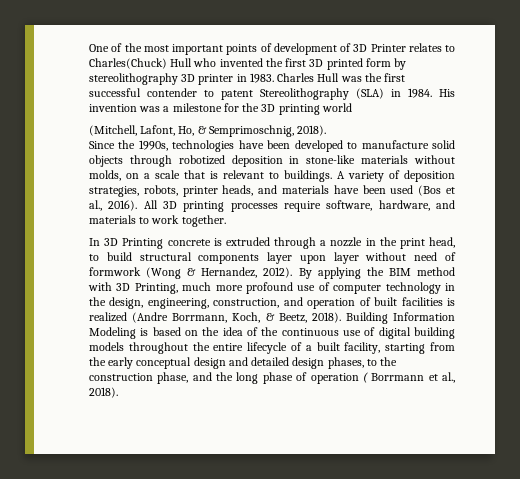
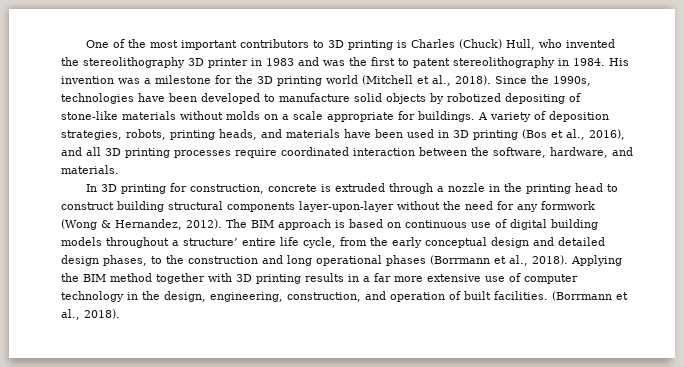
- One of the most important points of development of 3D Printer relates to Charles(Chuck) Hull who invented the first 3D printed form by stereolithography 3D printer in 1983. Charles Hull was the first successful contender to patent Stereolithography (SLA) in 1984.
+ One of the most important contributors to 3D printing is Charles (Chuck) Hull, who invented the stereolithography 3D printer in 1983 and was the first to patent stereolithography in 1984.
- His invention was a milestone for the 3D printing world
- (Mitchell, Lafont, Ho, & Semprimoschnig, 2018).
- Since the 1990s, technologies have been developed to manufacture solid objects through robotized deposition in stone-like materials without molds, on a scale that is relevant to buildings.
+ His invention was a milestone for the 3D printing world (Mitchell et al., 2018). Since the 1990s, technologies have been developed to manufacture solid objects by robotized depositing of stone-like materials without molds on a scale appropriate for buildings.
- A variety of deposition strategies, robots, printer heads, and materials have been used (Bos et al., 2016). All 3D printing processes require software, hardware, and materials to work together.
+ A variety of deposition strategies, robots, printing heads, and materials have been used in 3D printing (Bos et al., 2016), and all 3D printing processes require coordinated interaction between the software, hardware, and materials.
- In 3D Printing concrete is extruded through a nozzle in the print head, to build structural components layer upon layer without need of formwork (Wong & Hernandez, 2012).
+ In 3D printing for construction, concrete is extruded through a nozzle in the printing head to construct building structural components layer-upon-layer without the need for any formwork (Wong & Hernandez, 2012).
- By applying the BIM method with 3D Printing, much more profound use of computer technology in the design, engineering, construction, and operation of built facilities is realized (Andre Borrmann, Koch, & Beetz, 2018). Building Information Modeling is based on the idea of the continuous use of digital building models throughout the entire lifecycle of a built facility, starting from the early conceptual design and detailed design phases, to the construction phase, and the long phase of operation ( Borrmann et al., 2018).
+ The BIM approach is based on continuous use of digital building models throughout a structure’ entire life cycle, from the early conceptual design and detailed design phases, to the construction and long operational phases (Borrmann et al., 2018). Applying the BIM method together with 3D printing results in a far more extensive use of computer technology in the design, engineering, construction, and operation of built facilities. (Borrmann et al., 2018).

